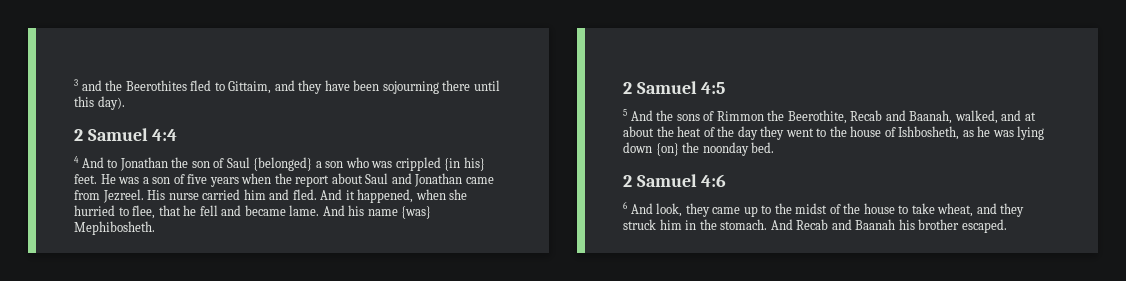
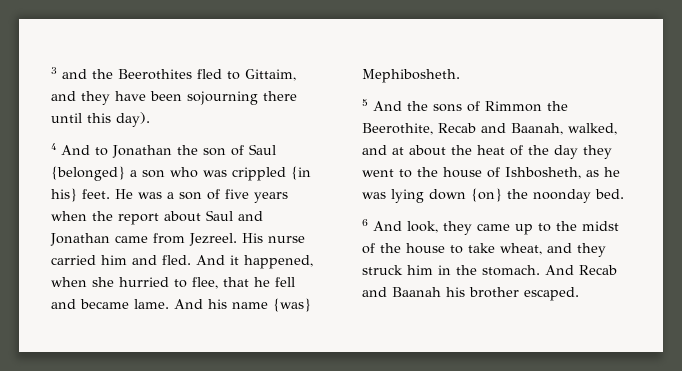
- 2 Samuel 4:4
- 2 Samuel 4:5
- 2 Samuel 4:6

